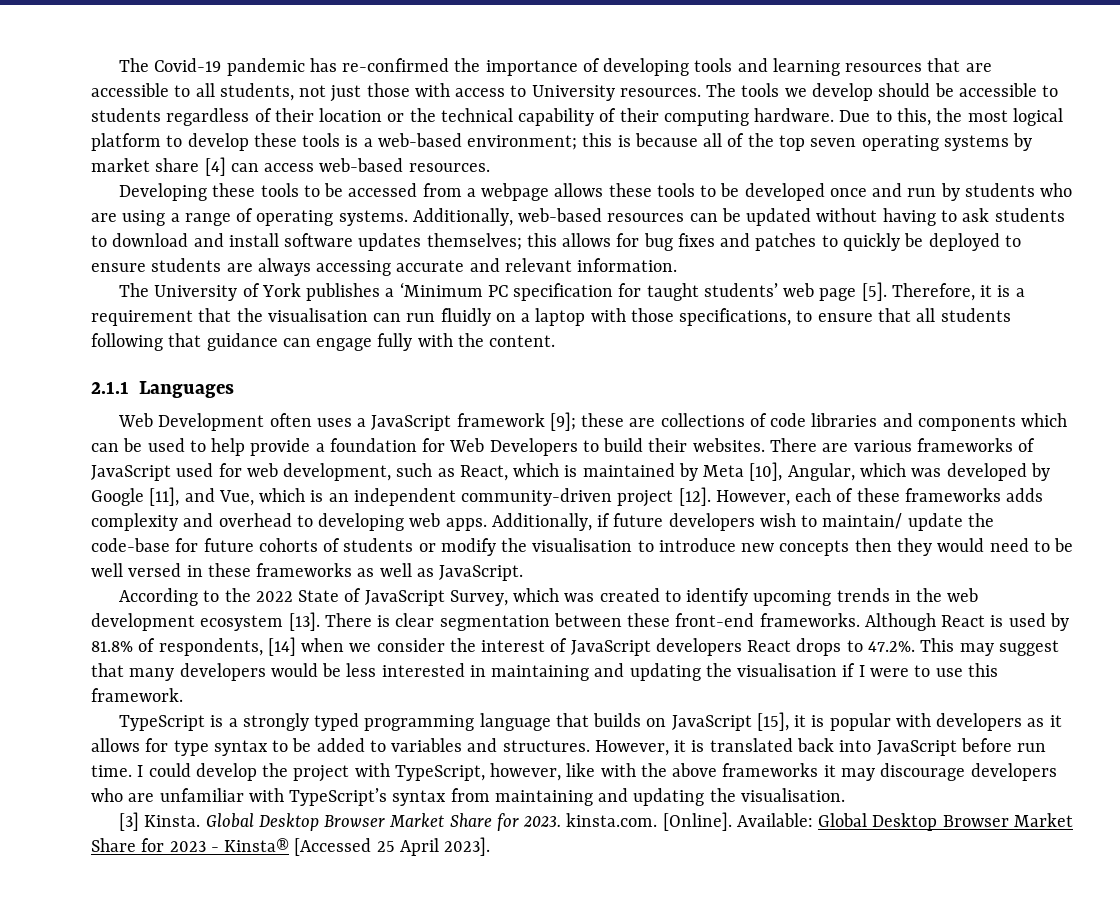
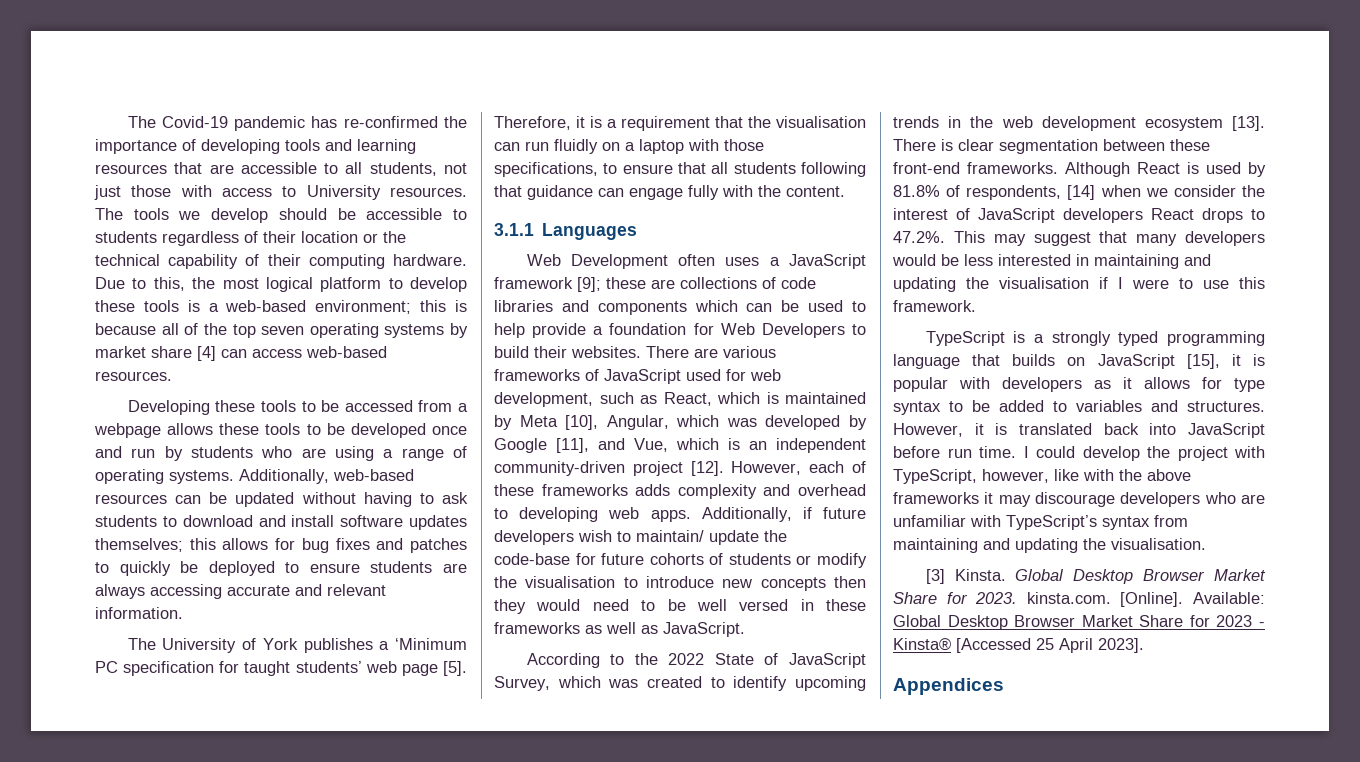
- 2.1.1 Languages
+ 3.1.1 Languages
+ Appendices

